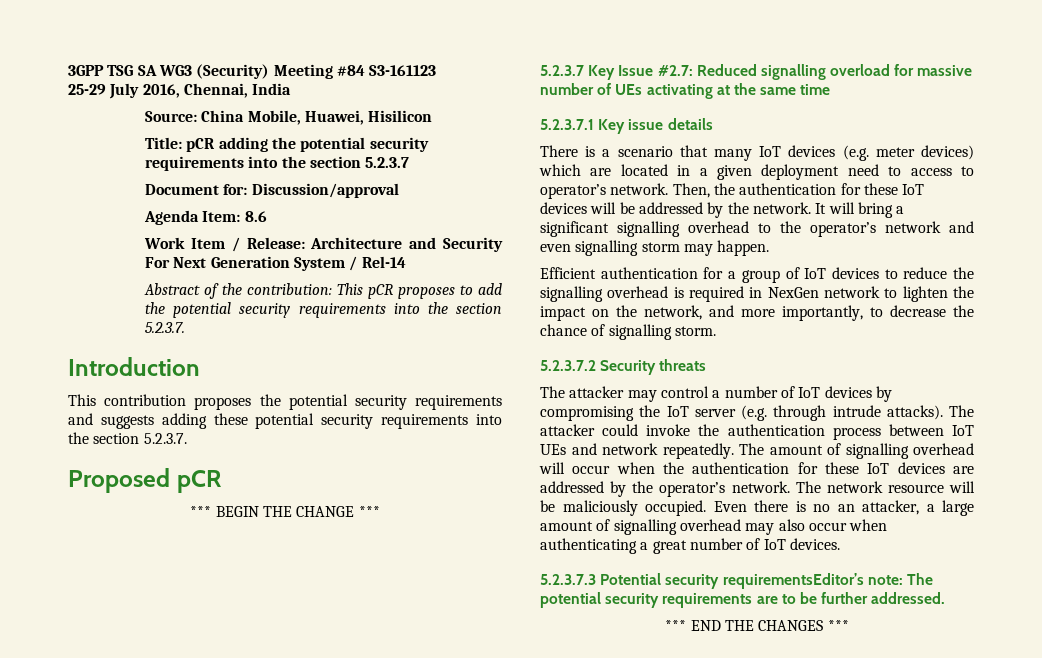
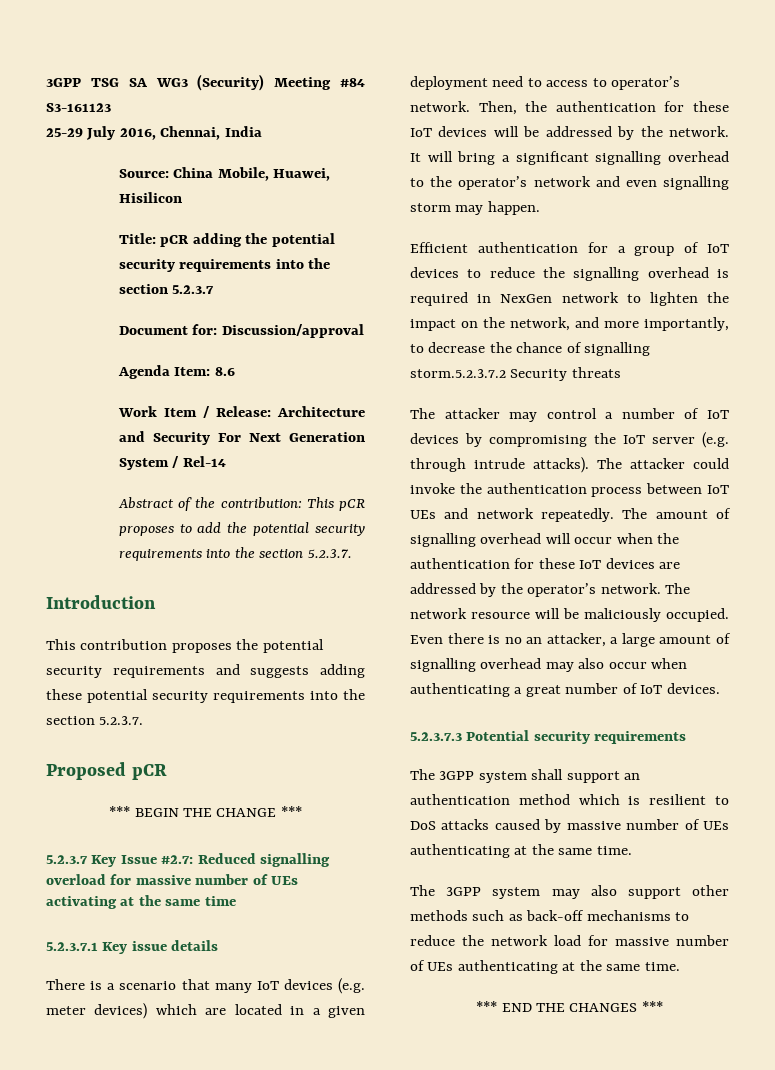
- Efficient authentication for a group of IoT devices to reduce the signalling overhead is required in NexGen network to lighten the impact on the network, and more importantly, to decrease the chance of signalling storm.
- 5.2.3.7.2 Security threats
+ Efficient authentication for a group of IoT devices to reduce the signalling overhead is required in NexGen network to lighten the impact on the network, and more importantly, to decrease the chance of signalling storm.5.2.3.7.2 Security threats
- 5.2.3.7.3 Potential security requirementsEditor’s note: The potential security requirements are to be further addressed.
+ 5.2.3.7.3 Potential security requirements
+ The 3GPP system shall support an authentication method which is resilient to DoS attacks caused by massive number of UEs authenticating at the same time.
+ The 3GPP system may also support other methods such as back-off mechanisms to reduce the network load for massive number of UEs authenticating at the same time.

